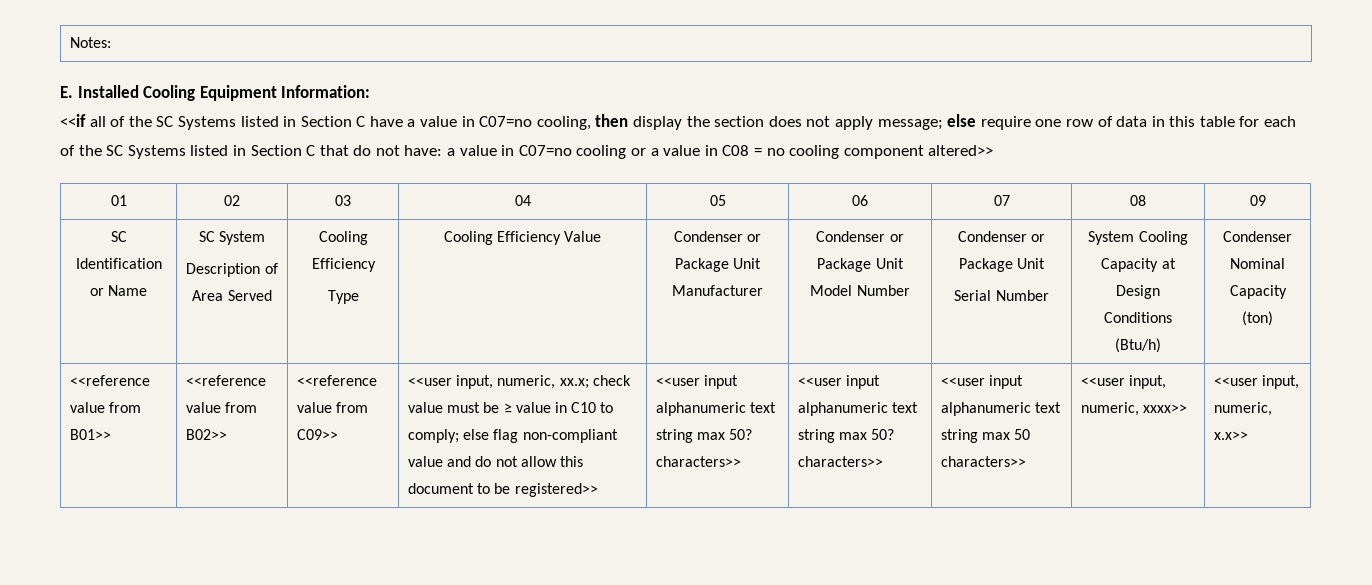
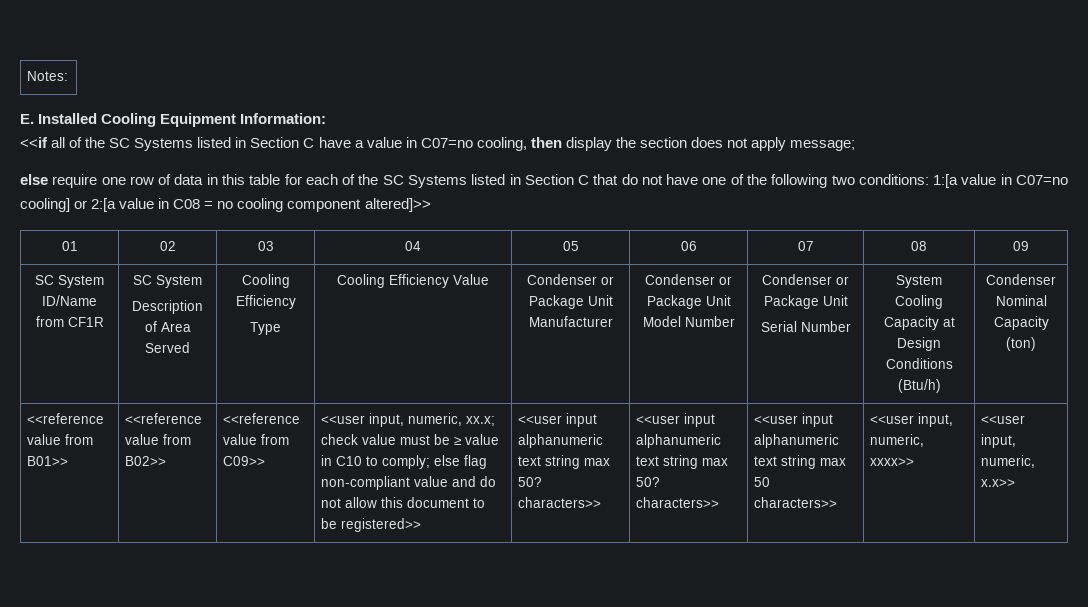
- <<if all of the SC Systems listed in Section C have a value in C07=no cooling, then display the section does not apply message; else require one row of data in this table for each of the SC Systems listed in Section C that do not have: a value in C07=no cooling or a value in C08 = no cooling component altered>>
+ <<if all of the SC Systems listed in Section C have a value in C07=no cooling, then display the section does not apply message;
+ else require one row of data in this table for each of the SC Systems listed in Section C that do not have one of the following two conditions: 1:[a value in C07=no cooling] or 2:[a value in C08 = no cooling component altered]>>
- SC Identification or Name
+ SC System ID/Name from CF1R

